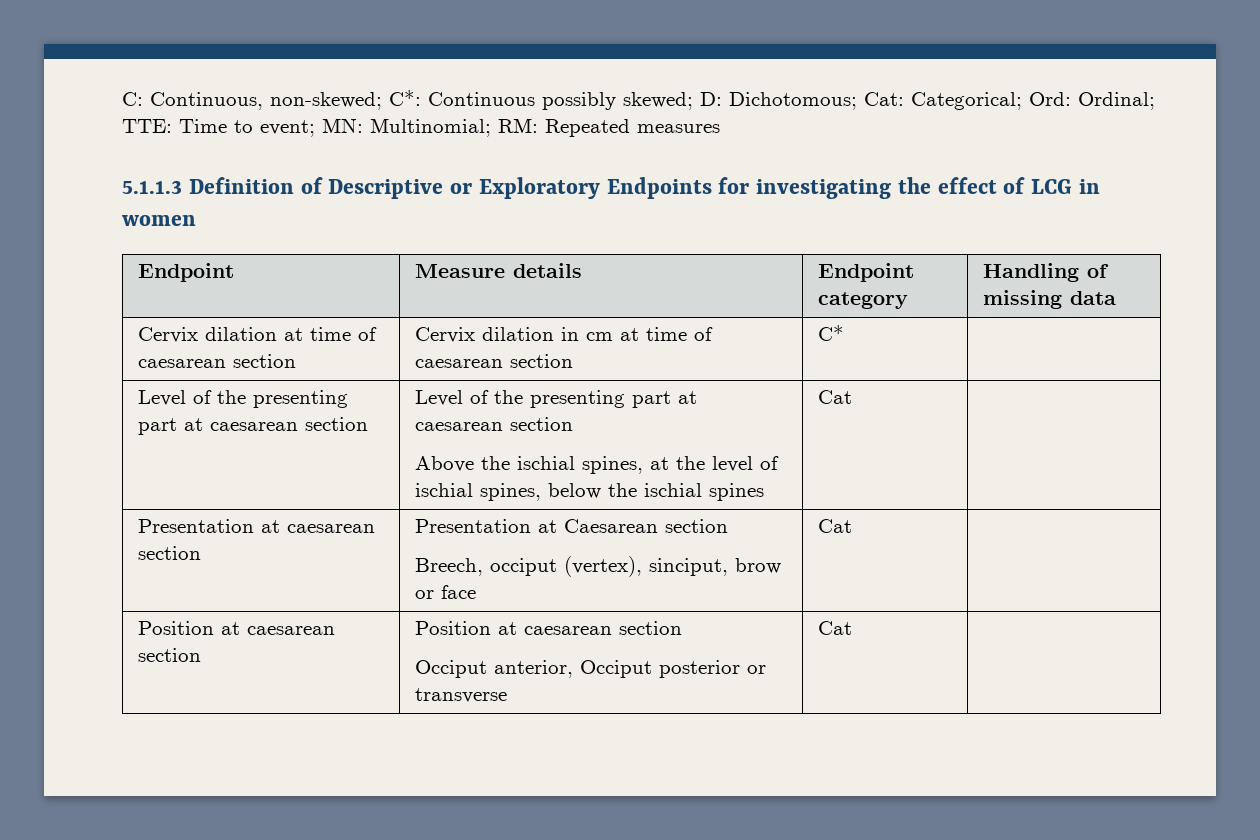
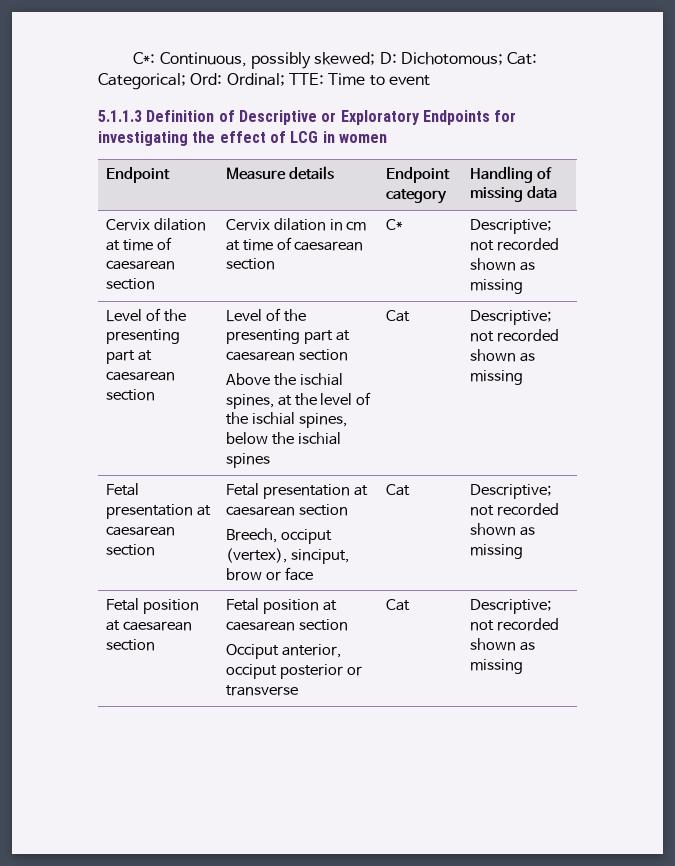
- C: Continuous, non-skewed; C*: Continuous possibly skewed; D: Dichotomous; Cat: Categorical; Ord: Ordinal; TTE: Time to event; MN: Multinomial; RM: Repeated measures
+ C*: Continuous, possibly skewed; D: Dichotomous; Cat: Categorical; Ord: Ordinal; TTE: Time to event
- Cervix dilation at time of caesarean section | Cervix dilation in cm at time of caesarean section | C* |
+ Cervix dilation at time of caesarean section | Cervix dilation in cm at time of caesarean section | C* | Descriptive; not recorded shown as missing
  Level of the presenting part at caesarean section | Level of the presenting part at caesarean section
- Above the ischial spines, at the level of ischial spines, below the ischial spines | Cat |
- Presentation at caesarean section | Presentation at Caesarean section
- Breech, occiput (vertex), sinciput, brow or face | Cat |
- Position at caesarean section | Position at caesarean section
- Occiput anterior, Occiput posterior or transverse | Cat |
+ Above the ischial spines, at the level of the ischial spines, below the ischial spines | Cat | Descriptive; not recorded shown as missing
+ Fetal presentation at caesarean section | Fetal presentation at caesarean section
+ Breech, occiput (vertex), sinciput, brow or face | Cat | Descriptive; not recorded shown as missing
+ Fetal position at caesarean section | Fetal position at caesarean section
+ Occiput anterior, occiput posterior or transverse | Cat | Descriptive; not recorded shown as missing

